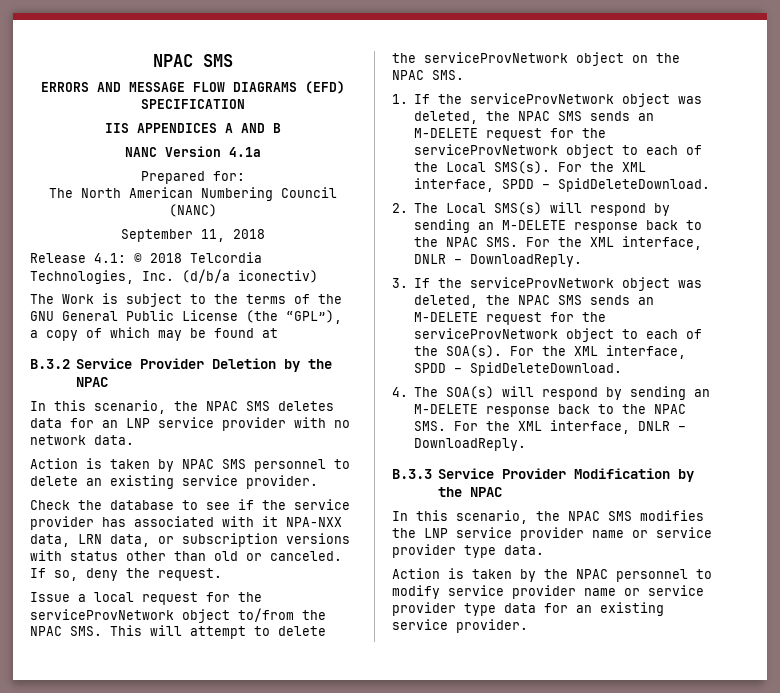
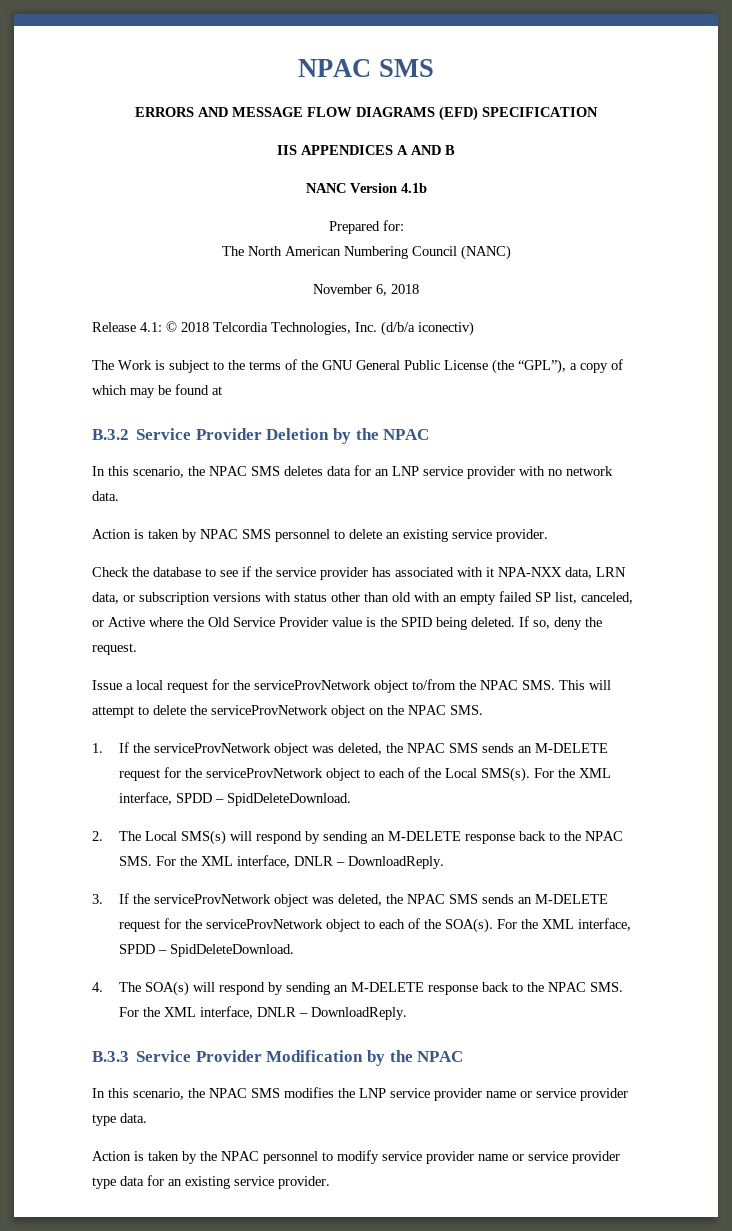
- NANC Version 4.1a
+ NANC Version 4.1b
- September 11, 2018
+ November 6, 2018
- Check the database to see if the service provider has associated with it NPA-NXX data, LRN data, or subscription versions with status other than old or canceled.
+ Check the database to see if the service provider has associated with it NPA-NXX data, LRN data, or subscription versions with status other than old with an empty failed SP list, canceled, or Active where the Old Service Provider value is the SPID being deleted.

